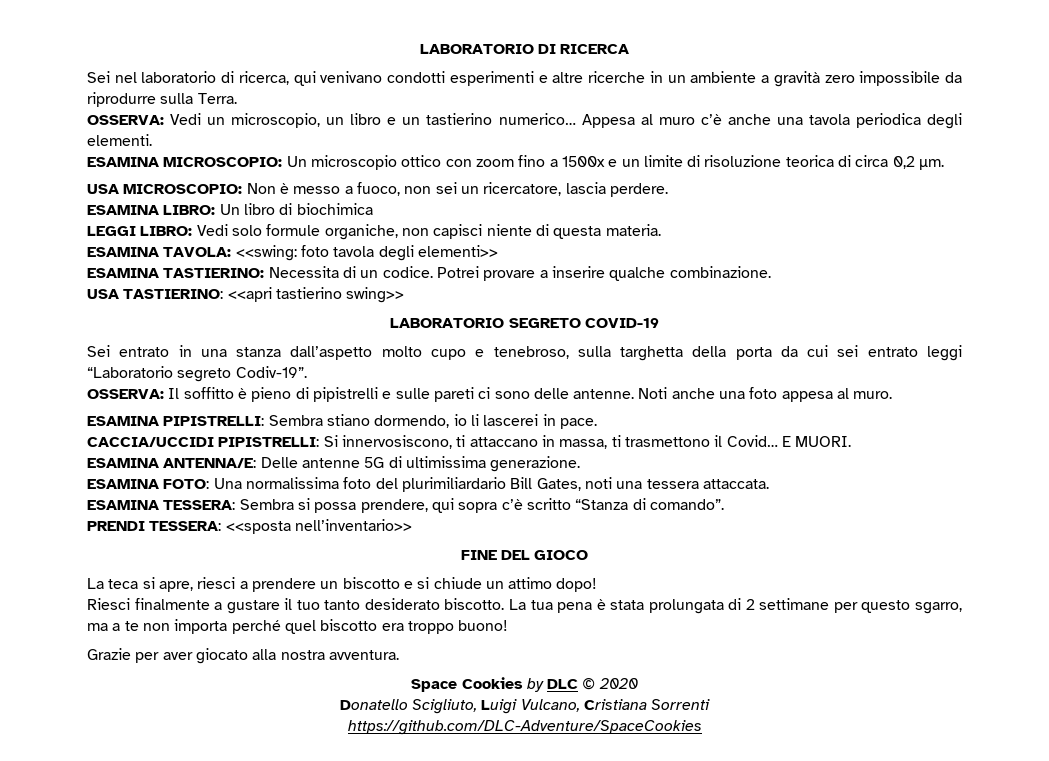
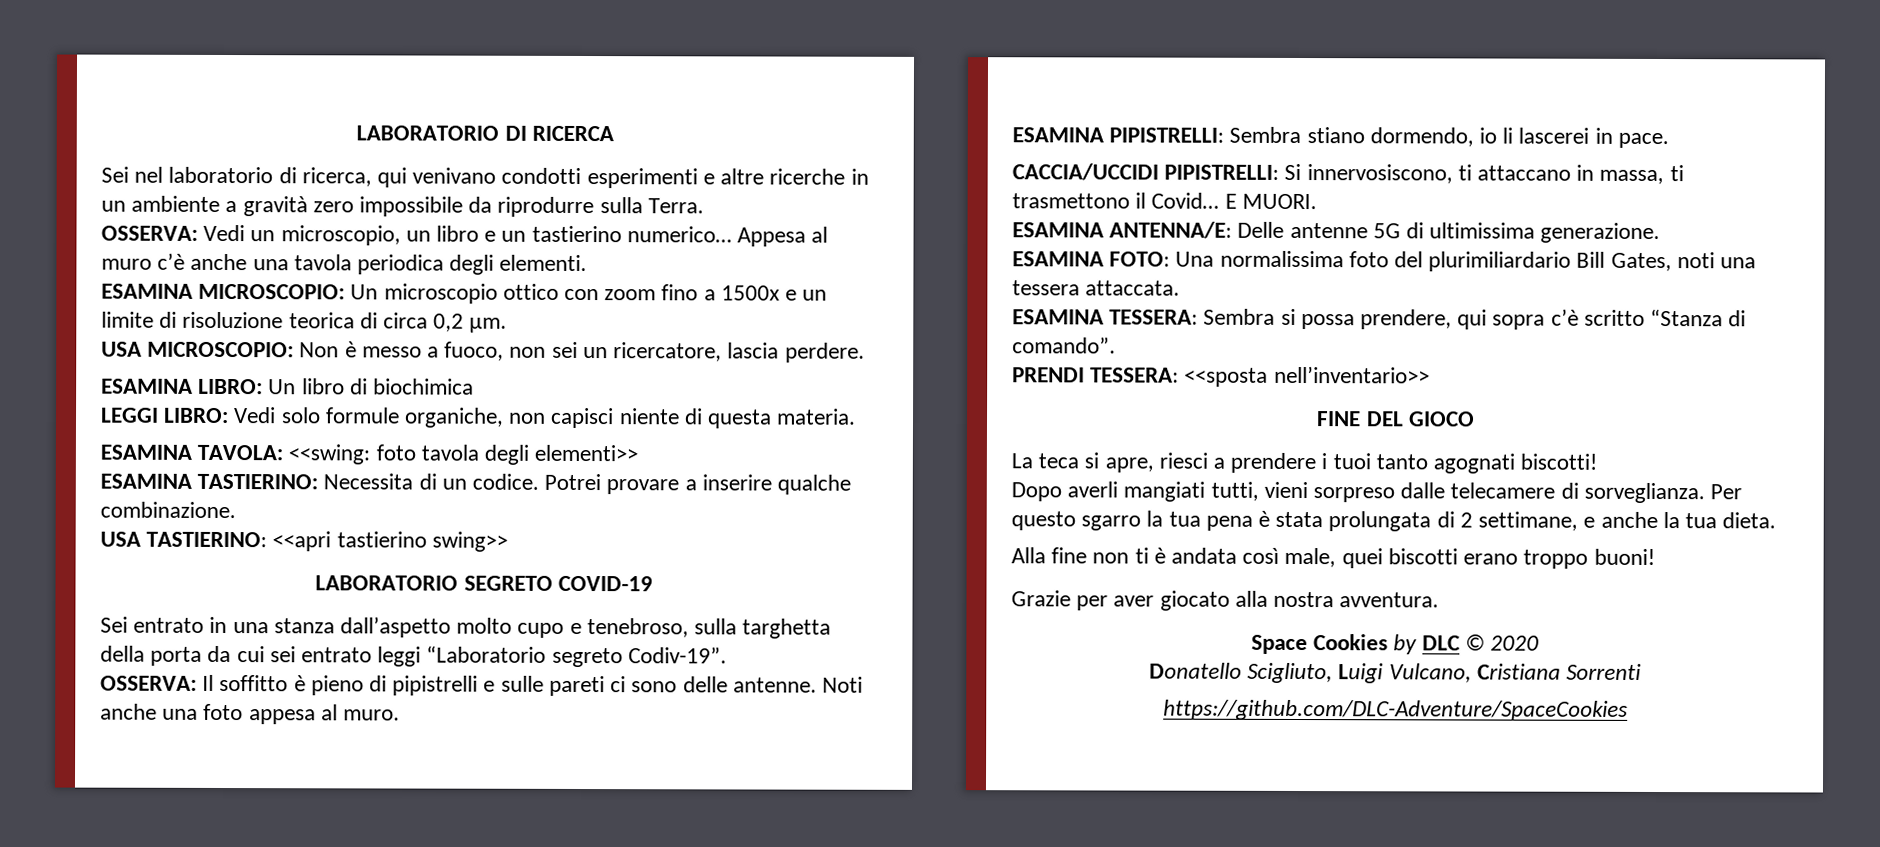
- La teca si apre, riesci a prendere un biscotto e si chiude un attimo dopo!
- Riesci finalmente a gustare il tuo tanto desiderato biscotto. La tua pena è stata prolungata di 2 settimane per questo sgarro, ma a te non importa perché quel biscotto era troppo buono!
+ La teca si apre, riesci a prendere i tuoi tanto agognati biscotti!
+ Dopo averli mangiati tutti, vieni sorpreso dalle telecamere di sorveglianza. Per questo sgarro la tua pena è stata prolungata di 2 settimane, e anche la tua dieta.
+ Alla fine non ti è andata così male, quei biscotti erano troppo buoni!

